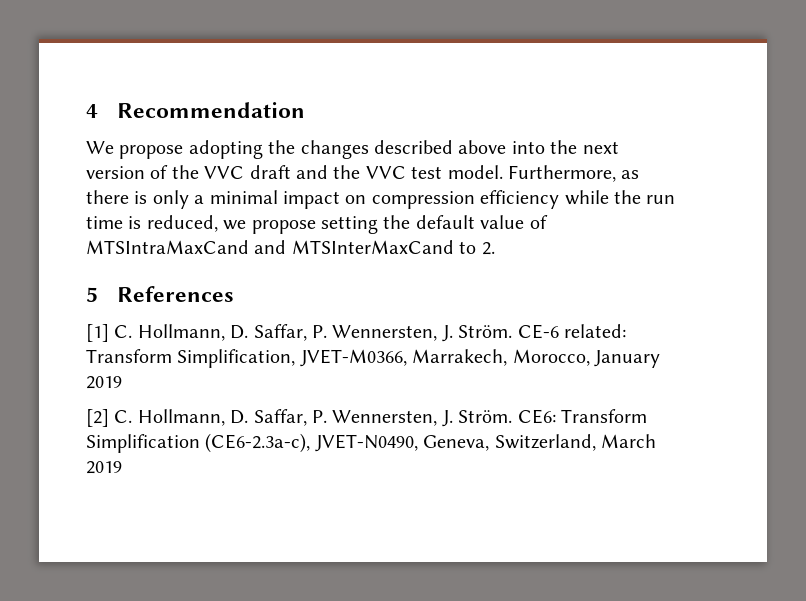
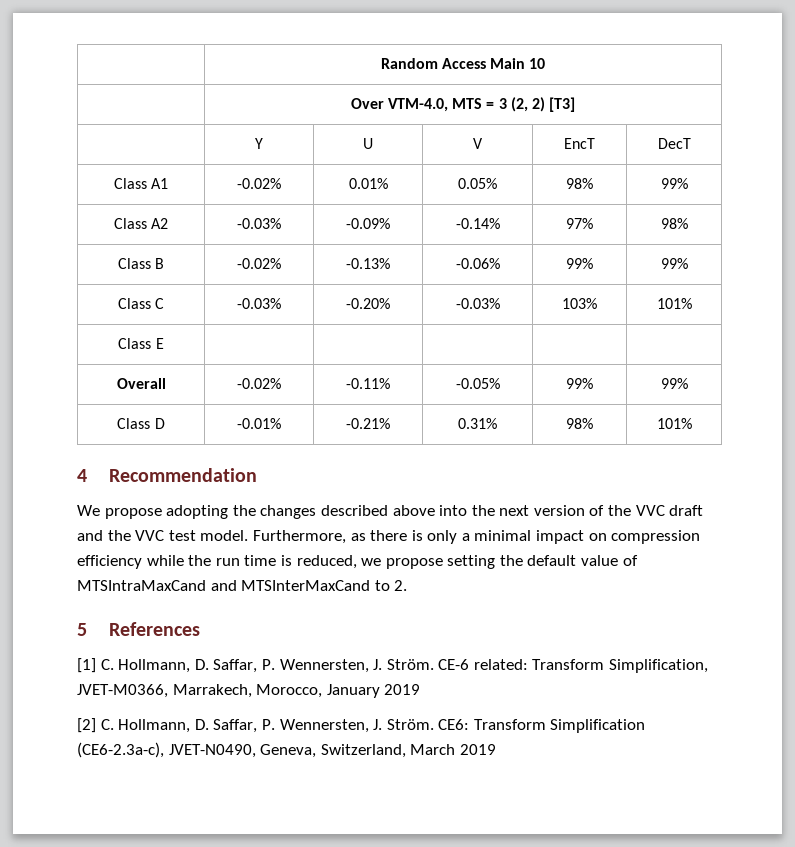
+ | Random Access Main 10
+ | Over VTM-4.0, MTS = 3 (2, 2) [T3]
+ | Y | U | V | EncT | DecT
+ Class A1 | -0.02% | 0.01% | 0.05% | 98% | 99%
+ Class A2 | -0.03% | -0.09% | -0.14% | 97% | 98%
+ Class B | -0.02% | -0.13% | -0.06% | 99% | 99%
+ Class C | -0.03% | -0.20% | -0.03% | 103% | 101%
+ Class E | | | | |
+ Overall | -0.02% | -0.11% | -0.05% | 99% | 99%
+ Class D | -0.01% | -0.21% | 0.31% | 98% | 101%

